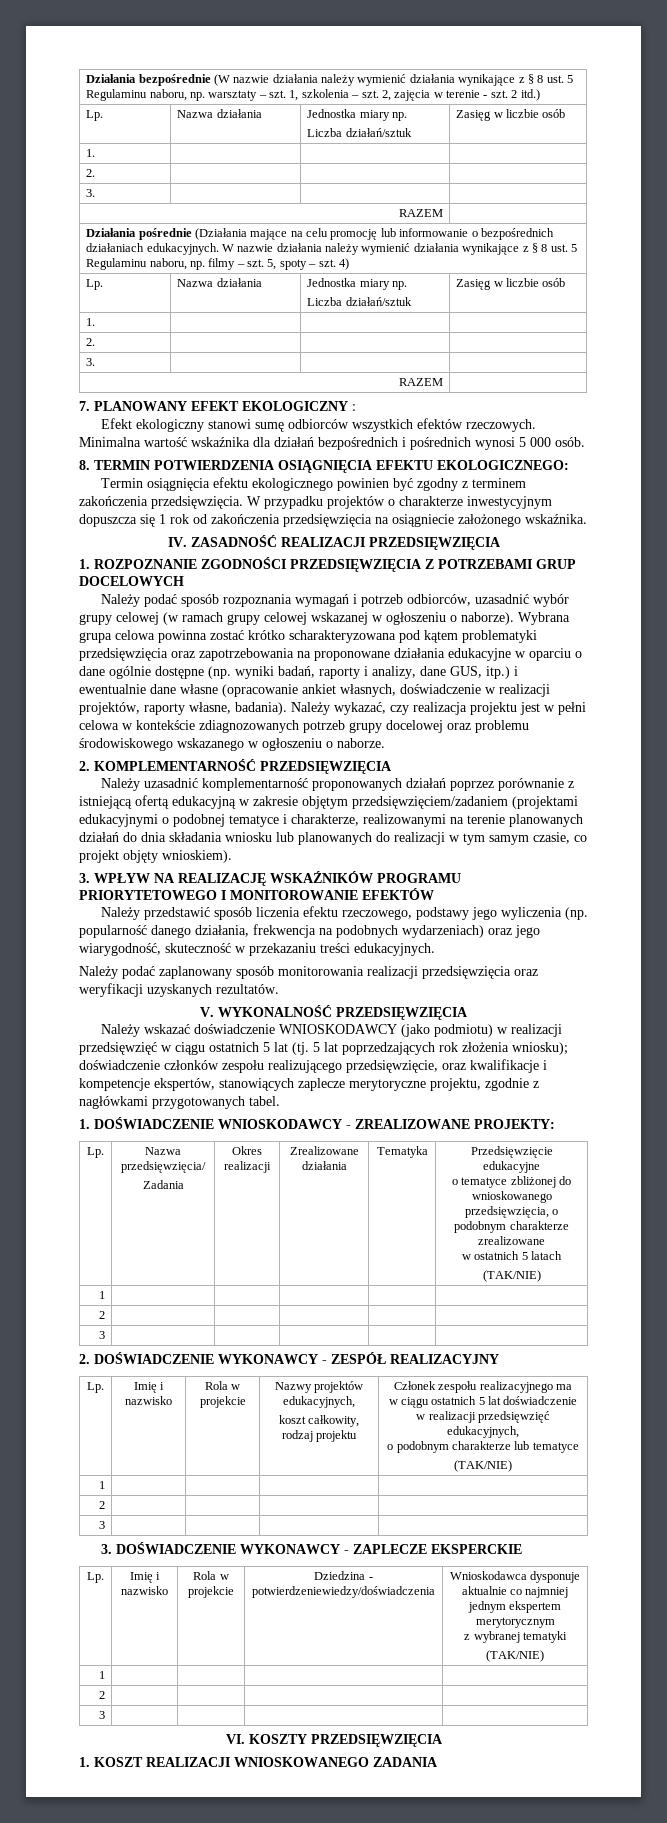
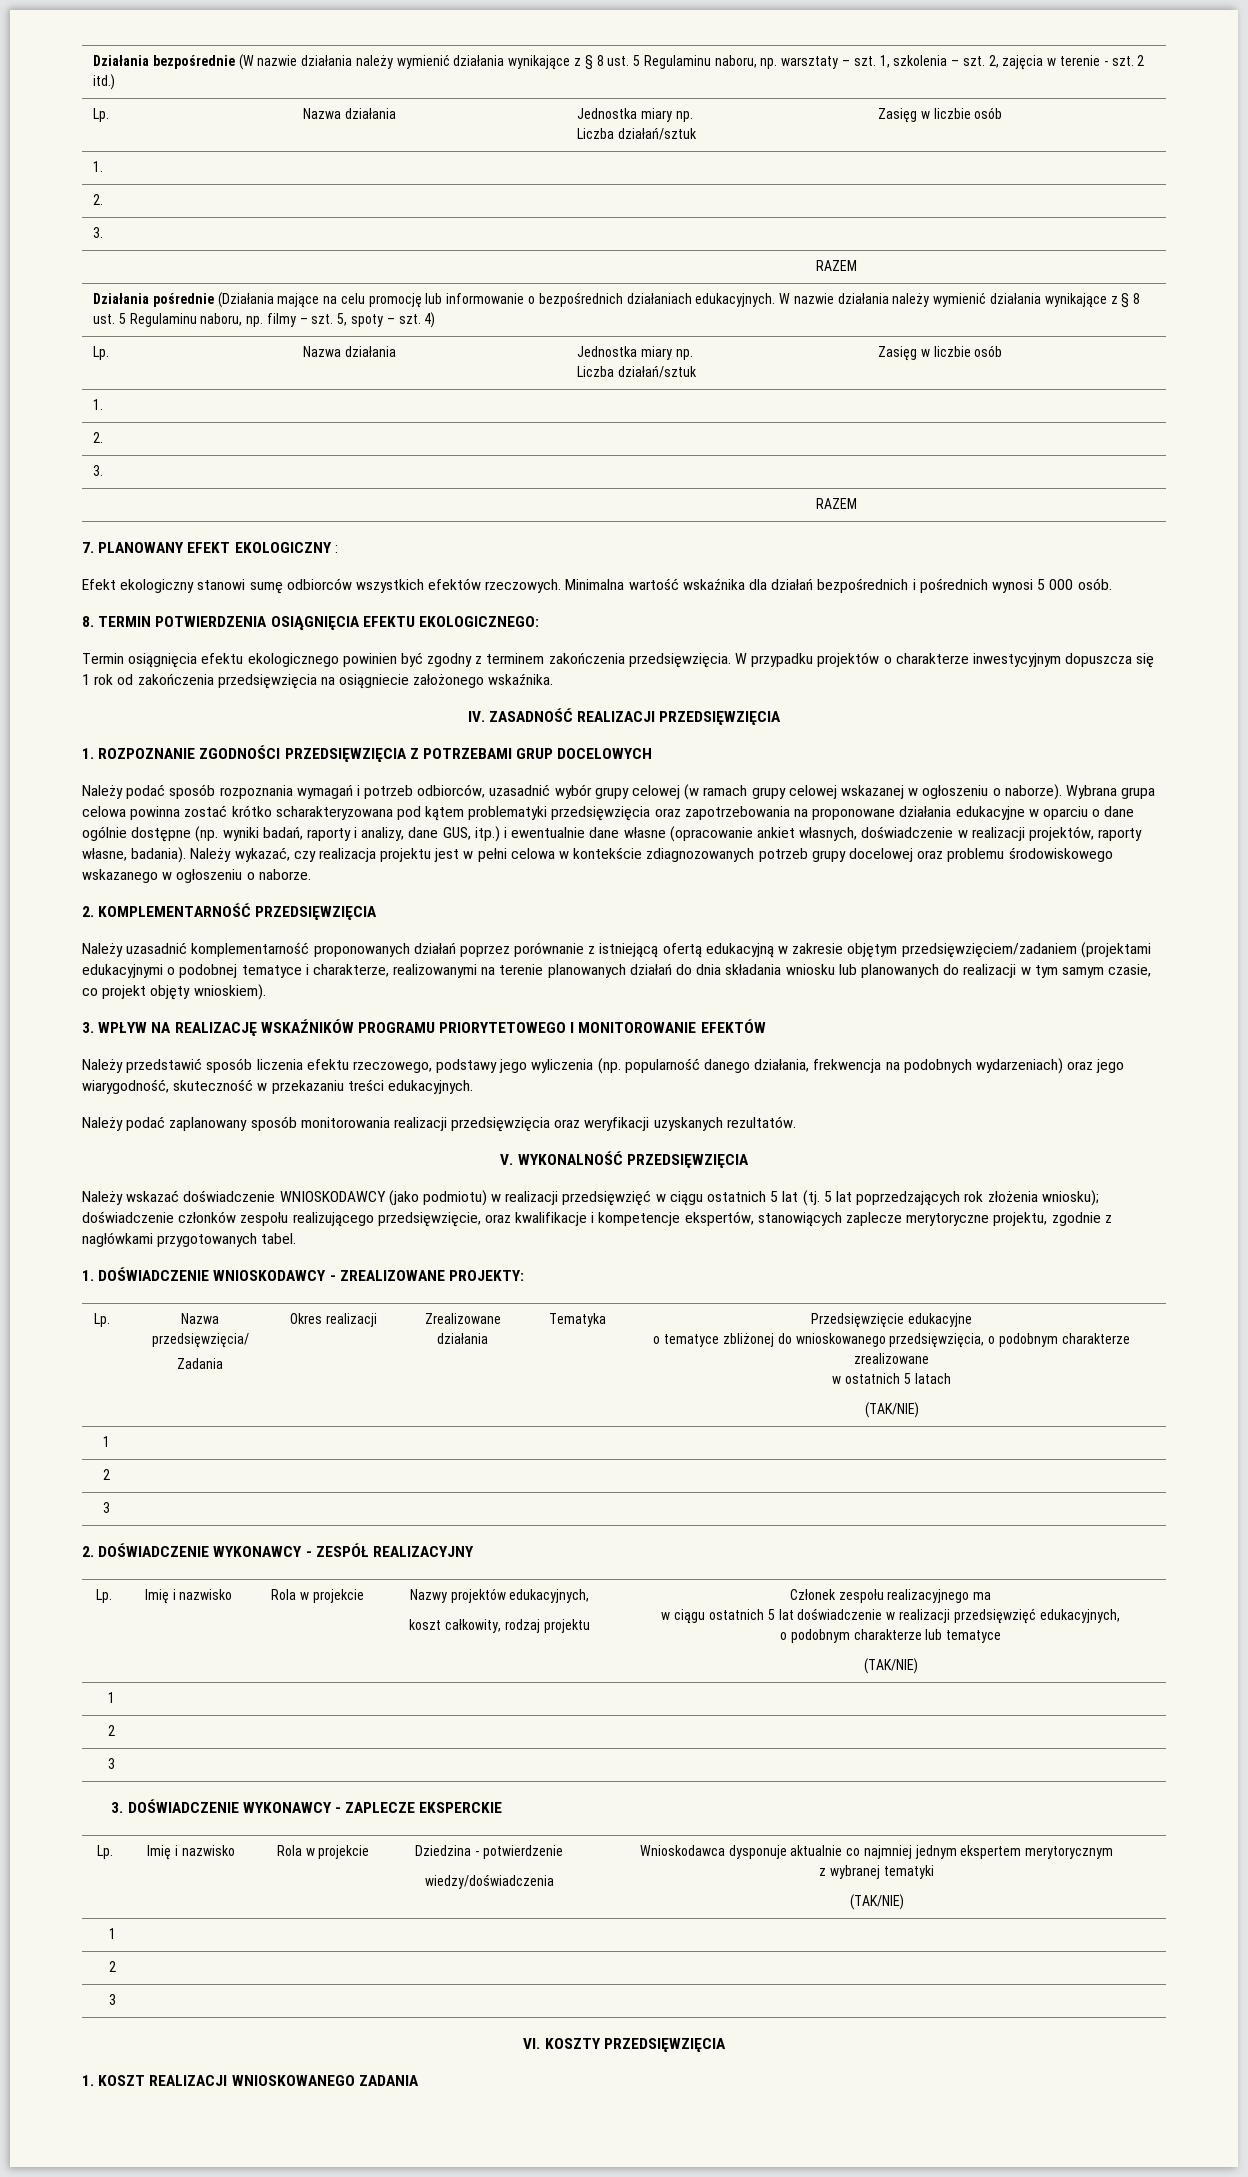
- Lp. | Imię i nazwisko | Rola w projekcie | Dziedzina - potwierdzeniewiedzy/doświadczenia | Wnioskodawca dysponuje aktualnie co najmniej jednym ekspertem merytorycznym
+ Lp. | Imię i nazwisko | Rola w projekcie | Dziedzina - potwierdzenie
+ wiedzy/doświadczenia | Wnioskodawca dysponuje aktualnie co najmniej jednym ekspertem merytorycznym

